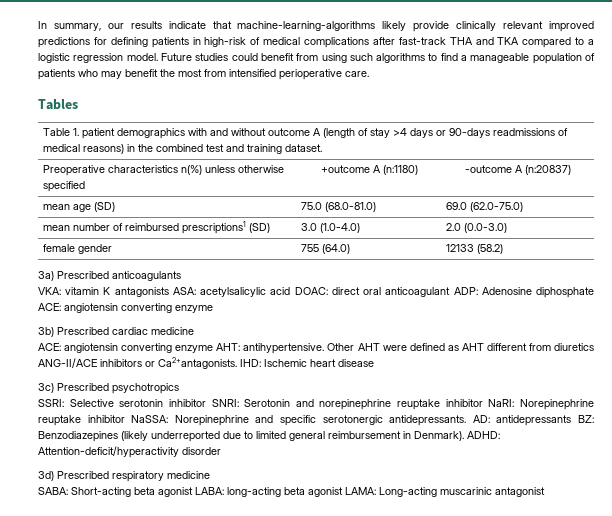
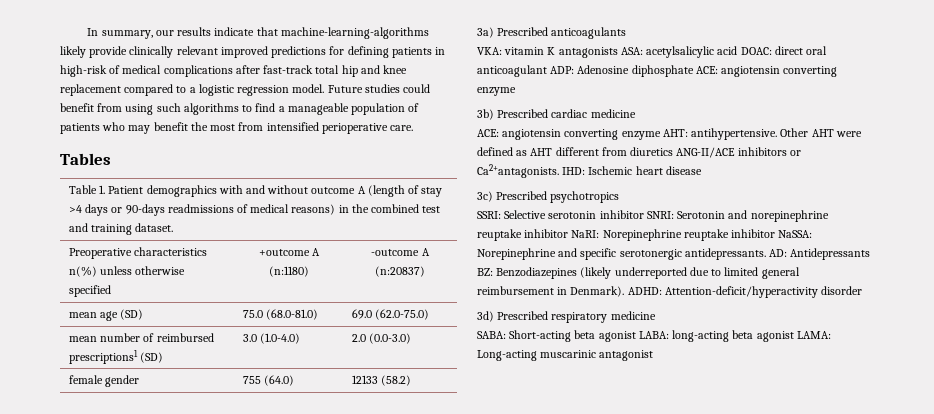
- In summary, our results indicate that machine-learning-algorithms likely provide clinically relevant improved predictions for defining patients in high-risk of medical complications after fast-track THA and TKA compared to a logistic regression model.
+ In summary, our results indicate that machine-learning-algorithms likely provide clinically relevant improved predictions for defining patients in high-risk of medical complications after fast-track total hip and knee replacement compared to a logistic regression model.
- Table 1. patient demographics with and without outcome A (length of stay >4 days or 90-days readmissions of medical reasons) in the combined test and training dataset.
+ Table 1. Patient demographics with and without outcome A (length of stay >4 days or 90-days readmissions of medical reasons) in the combined test and training dataset.
- AD: antidepressants BZ: Benzodiazepines (likely underreported due to limited general reimbursement in Denmark).
+ AD: Antidepressants BZ: Benzodiazepines (likely underreported due to limited general reimbursement in Denmark).

